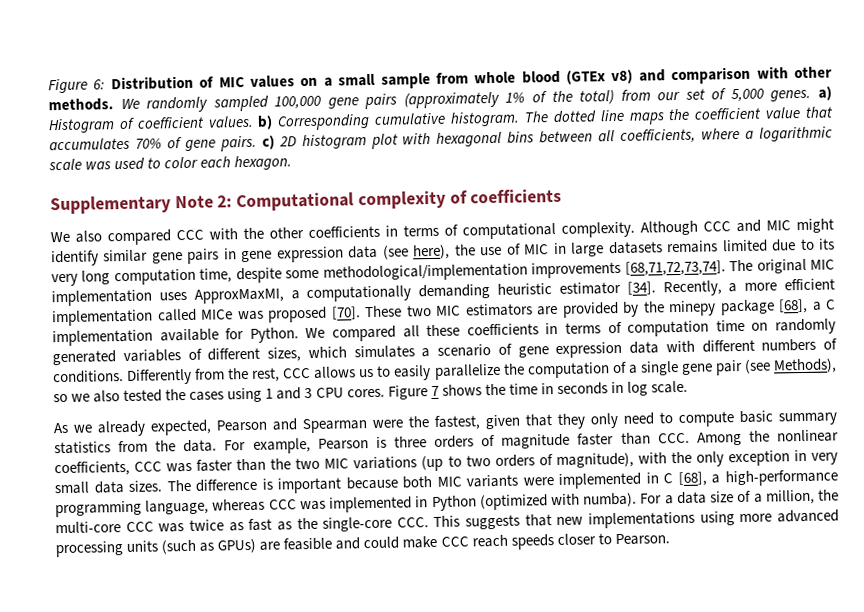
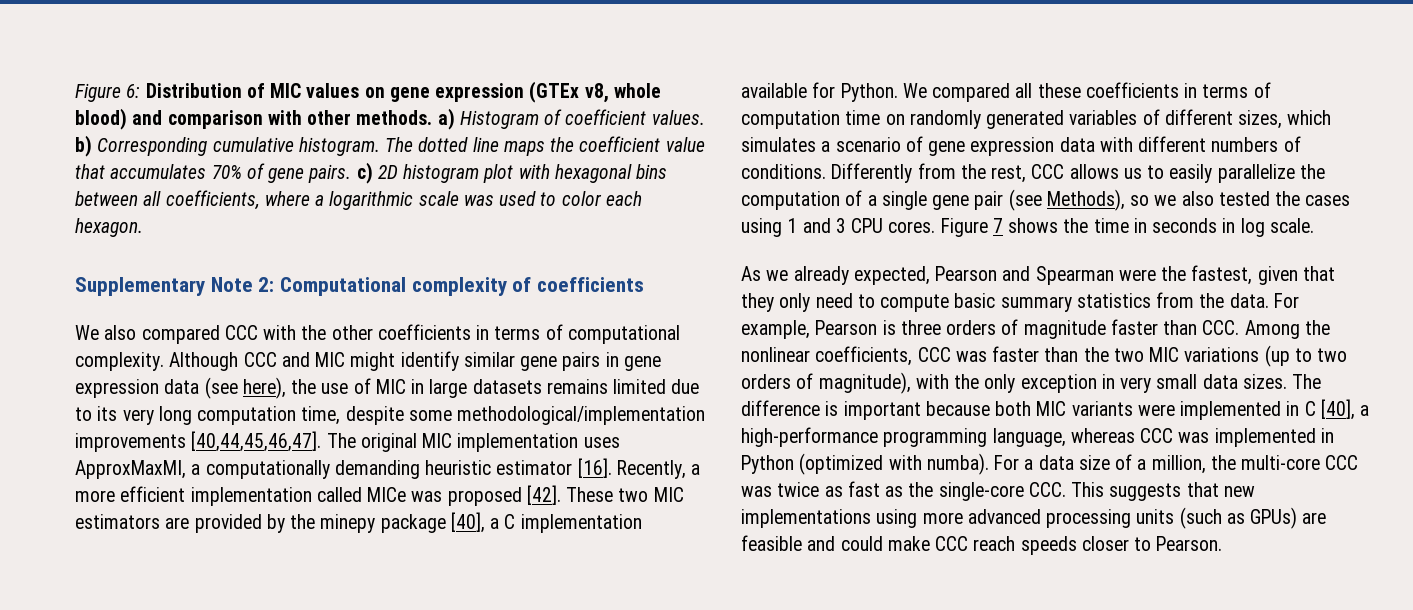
- Figure 6: Distribution of MIC values on a small sample from whole blood (GTEx v8) and comparison with other methods. We randomly sampled 100,000 gene pairs (approximately 1% of the total) from our set of 5,000 genes. a) Histogram of coefficient values. b) Corresponding cumulative histogram.
+ Figure 6: Distribution of MIC values on gene expression (GTEx v8, whole blood) and comparison with other methods. a) Histogram of coefficient values. b) Corresponding cumulative histogram.
- Although CCC and MIC might identify similar gene pairs in gene expression data (see here), the use of MIC in large datasets remains limited due to its very long computation time, despite some methodological/implementation improvements [68,71,72,73,74].
+ Although CCC and MIC might identify similar gene pairs in gene expression data (see here), the use of MIC in large datasets remains limited due to its very long computation time, despite some methodological/implementation improvements [40,44,45,46,47].
- The original MIC implementation uses ApproxMaxMI, a computationally demanding heuristic estimator [34].
+ The original MIC implementation uses ApproxMaxMI, a computationally demanding heuristic estimator [16].
- Recently, a more efficient implementation called MICe was proposed [70].
+ Recently, a more efficient implementation called MICe was proposed [42].
- These two MIC estimators are provided by the minepy package [68], a C implementation available for Python.
+ These two MIC estimators are provided by the minepy package [40], a C implementation available for Python.
- The difference is important because both MIC variants were implemented in C [68], a high-performance programming language, whereas CCC was implemented in Python (optimized with numba).
+ The difference is important because both MIC variants were implemented in C [40], a high-performance programming language, whereas CCC was implemented in Python (optimized with numba).

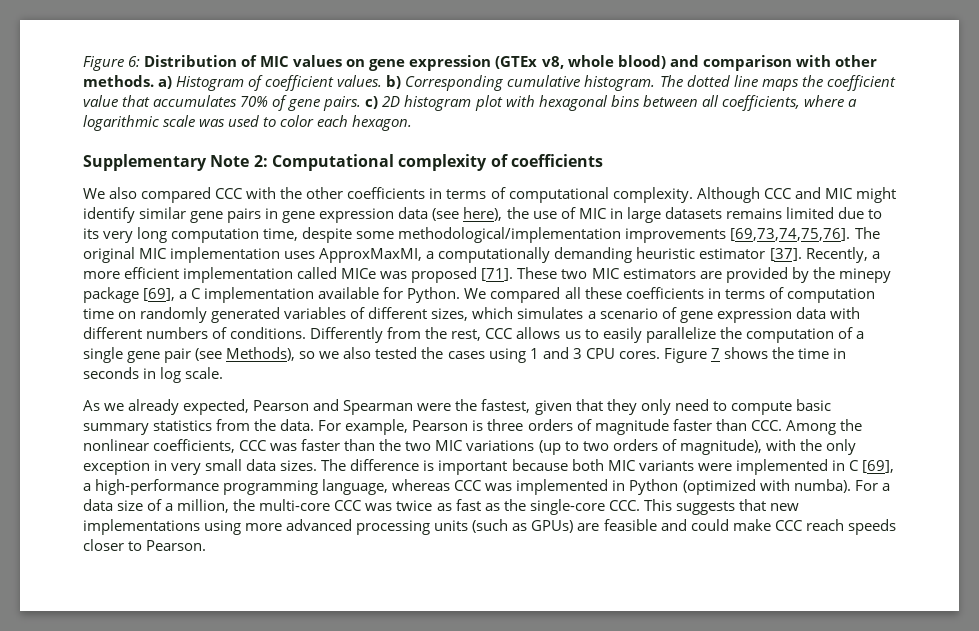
- Although CCC and MIC might identify similar gene pairs in gene expression data (see here), the use of MIC in large datasets remains limited due to its very long computation time, despite some methodological/implementation improvements [40,44,45,46,47].
+ Although CCC and MIC might identify similar gene pairs in gene expression data (see here), the use of MIC in large datasets remains limited due to its very long computation time, despite some methodological/implementation improvements [69,73,74,75,76].
- The original MIC implementation uses ApproxMaxMI, a computationally demanding heuristic estimator [16].
+ The original MIC implementation uses ApproxMaxMI, a computationally demanding heuristic estimator [37].
- Recently, a more efficient implementation called MICe was proposed [42].
+ Recently, a more efficient implementation called MICe was proposed [71].
- These two MIC estimators are provided by the minepy package [40], a C implementation available for Python.
+ These two MIC estimators are provided by the minepy package [69], a C implementation available for Python.
- The difference is important because both MIC variants were implemented in C [40], a high-performance programming language, whereas CCC was implemented in Python (optimized with numba).
+ The difference is important because both MIC variants were implemented in C [69], a high-performance programming language, whereas CCC was implemented in Python (optimized with numba).

